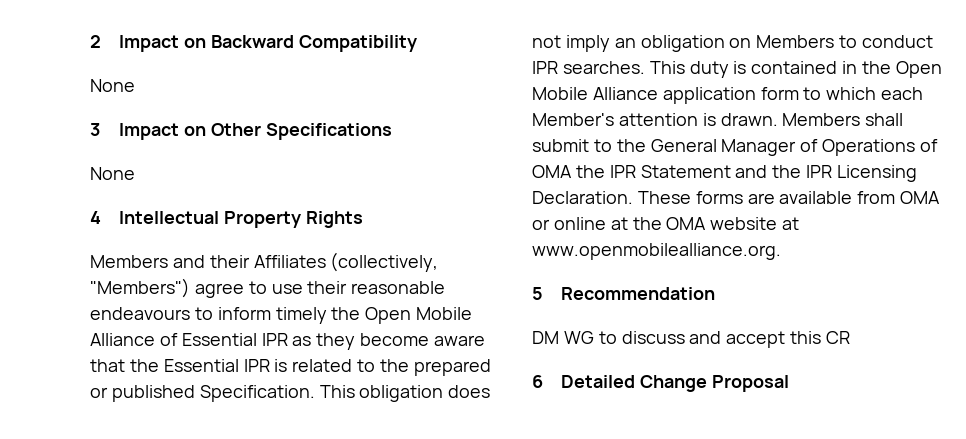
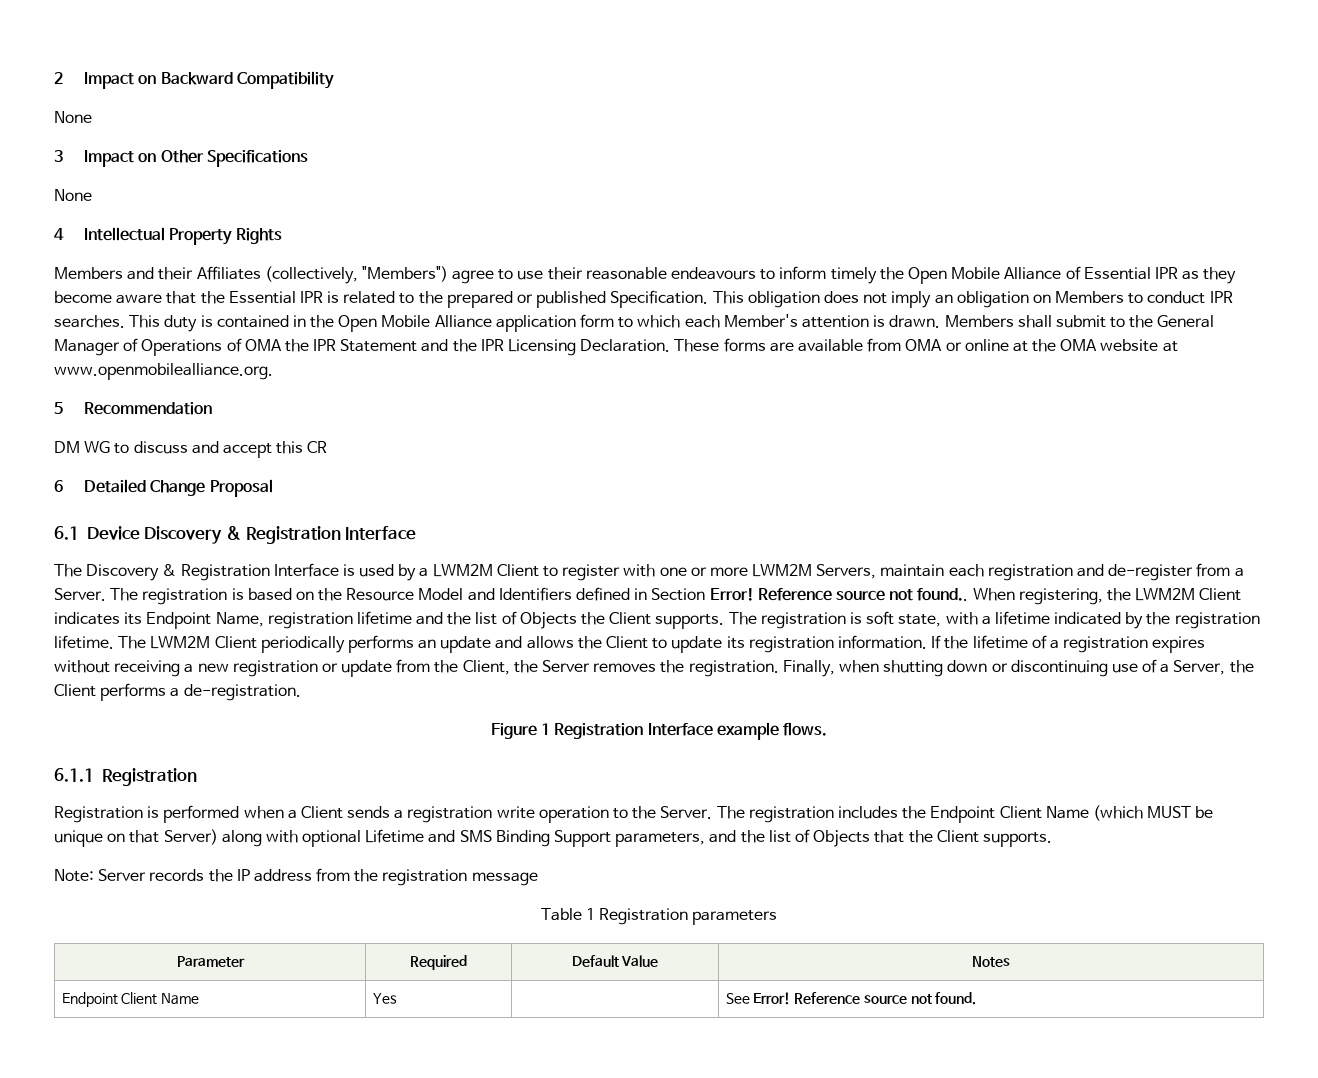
+ 6.1 Device Discovery & Registration Interface
+ The Discovery & Registration Interface is used by a LWM2M Client to register with one or more LWM2M Servers, maintain each registration and de-register from a Server. The registration is based on the Resource Model and Identifiers defined in Section Error! Reference source not found.. When registering, the LWM2M Client indicates its Endpoint Name, registration lifetime and the list of Objects the Client supports. The registration is soft state, with a lifetime indicated by the registration lifetime. The LWM2M Client periodically performs an update and allows the Client to update its registration information. If the lifetime of a registration expires without receiving a new registration or update from the Client, the Server removes the registration. Finally, when shutting down or discontinuing use of a Server, the Client performs a de-registration.
+ Figure 1 Registration Interface example flows.
+ 6.1.1 Registration
+ Registration is performed when a Client sends a registration write operation to the Server. The registration includes the Endpoint Client Name (which MUST be unique on that Server) along with optional Lifetime and SMS Binding Support parameters, and the list of Objects that the Client supports.
+ Note: Server records the IP address from the registration message
+ Table 1 Registration parameters
+ Parameter | Required | Default Value | Notes
+ Endpoint Client Name | Yes | | See Error! Reference source not found.

